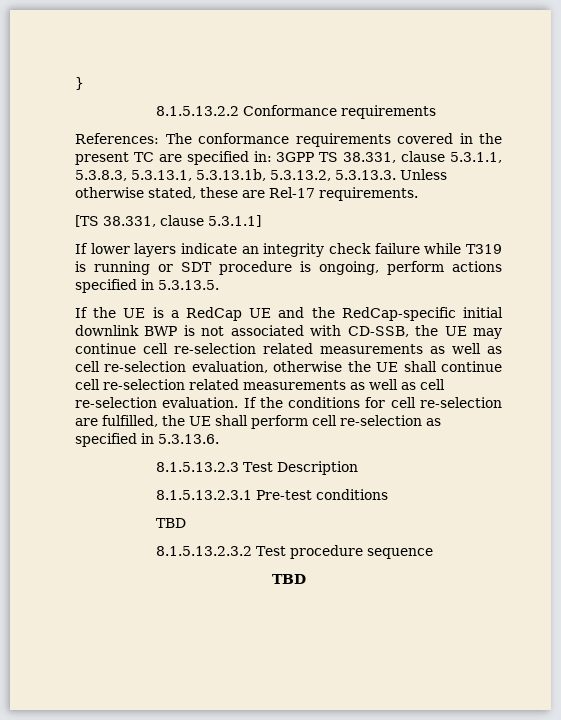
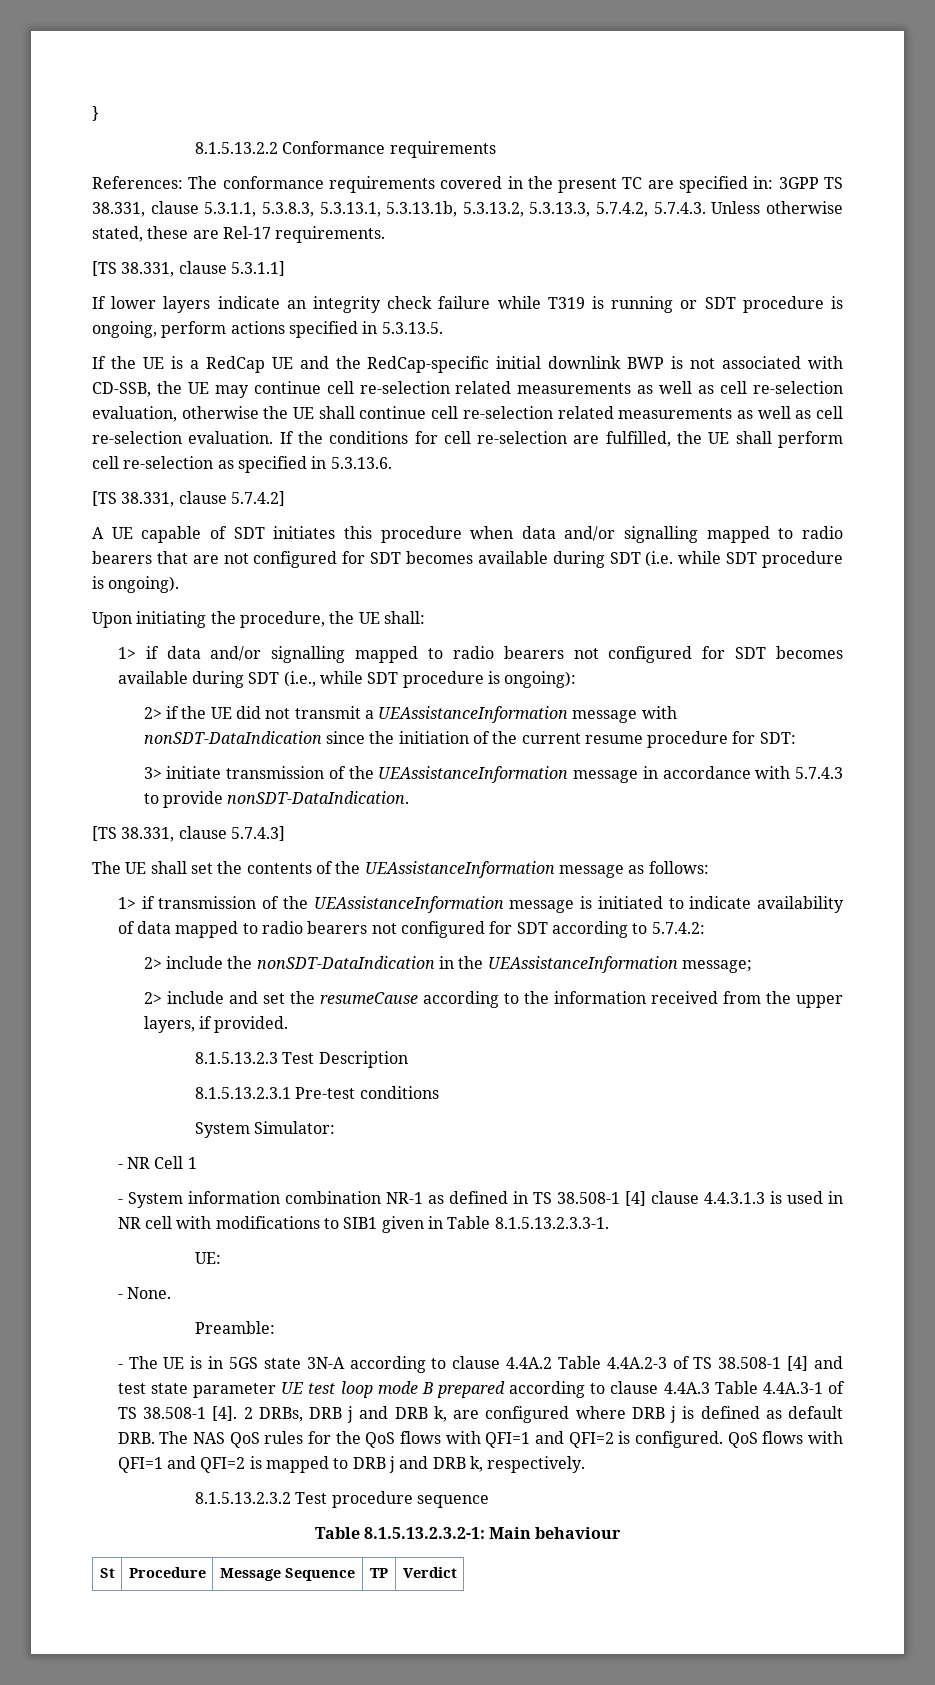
- References: The conformance requirements covered in the present TC are specified in: 3GPP TS 38.331, clause 5.3.1.1, 5.3.8.3, 5.3.13.1, 5.3.13.1b, 5.3.13.2, 5.3.13.3. Unless otherwise stated, these are Rel-17 requirements.
+ References: The conformance requirements covered in the present TC are specified in: 3GPP TS 38.331, clause 5.3.1.1, 5.3.8.3, 5.3.13.1, 5.3.13.1b, 5.3.13.2, 5.3.13.3, 5.7.4.2, 5.7.4.3. Unless otherwise stated, these are Rel-17 requirements.
+ [TS 38.331, clause 5.7.4.2]
+ A UE capable of SDT initiates this procedure when data and/or signalling mapped to radio bearers that are not configured for SDT becomes available during SDT (i.e. while SDT procedure is ongoing).
+ Upon initiating the procedure, the UE shall:
+ 1> if data and/or signalling mapped to radio bearers not configured for SDT becomes available during SDT (i.e., while SDT procedure is ongoing):
+ 2> if the UE did not transmit a UEAssistanceInformation message with nonSDT-DataIndication since the initiation of the current resume procedure for SDT:
+ 3> initiate transmission of the UEAssistanceInformation message in accordance with 5.7.4.3 to provide nonSDT-DataIndication.
+ [TS 38.331, clause 5.7.4.3]
+ The UE shall set the contents of the UEAssistanceInformation message as follows:
+ 1> if transmission of the UEAssistanceInformation message is initiated to indicate availability of data mapped to radio bearers not configured for SDT according to 5.7.4.2:
+ 2> include the nonSDT-DataIndication in the UEAssistanceInformation message;
+ 2> include and set the resumeCause according to the information received from the upper layers, if provided.
  8.1.5.13.2.3.1 Pre-test conditions
- TBD
+ System Simulator:
+ - NR Cell 1
+ - System information combination NR-1 as defined in TS 38.508-1 [4] clause 4.4.3.1.3 is used in NR cell with modifications to SIB1 given in Table 8.1.5.13.2.3.3-1.
+ UE:
+ - None.
+ Preamble:
+ - The UE is in 5GS state 3N-A according to clause 4.4A.2 Table 4.4A.2-3 of TS 38.508-1 [4] and test state parameter UE test loop mode B prepared according to clause 4.4A.3 Table 4.4A.3-1 of TS 38.508-1 [4]. 2 DRBs, DRB j and DRB k, are configured where DRB j is defined as default DRB. The NAS QoS rules for the QoS flows with QFI=1 and QFI=2 is configured. QoS flows with QFI=1 and QFI=2 is mapped to DRB j and DRB k, respectively.
  8.1.5.13.2.3.2 Test procedure sequence
- TBD
+ Table 8.1.5.13.2.3.2-1: Main behaviour
+ St | Procedure | Message Sequence | TP | Verdict

